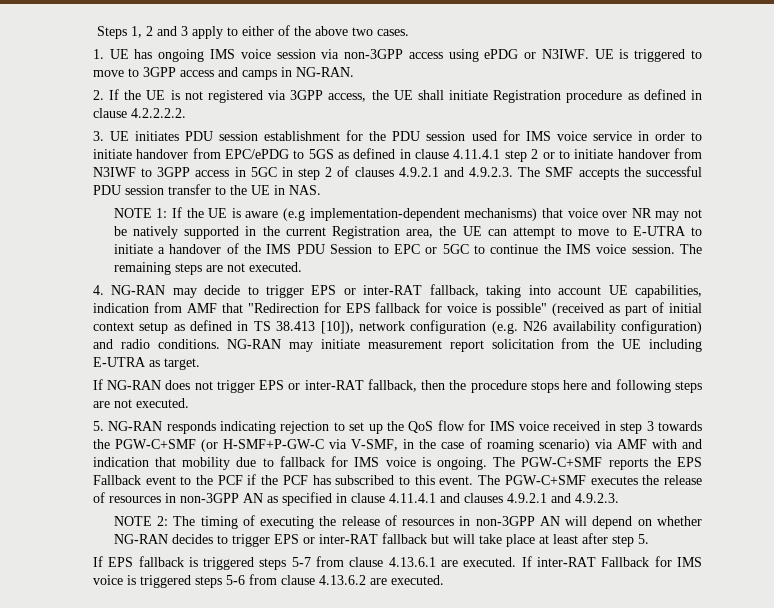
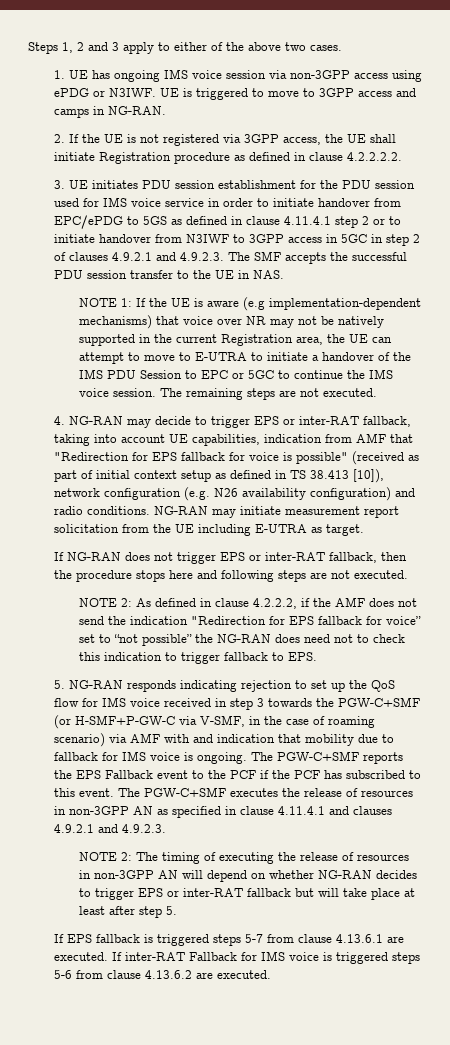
+ NOTE 2: As defined in clause 4.2.2.2, if the AMF does not send the indication "Redirection for EPS fallback for voice” set to “not possible” the NG-RAN does need not to check this indication to trigger fallback to EPS.

